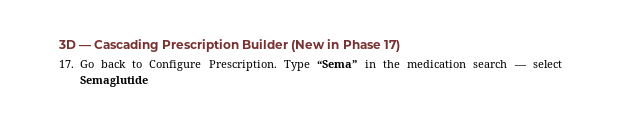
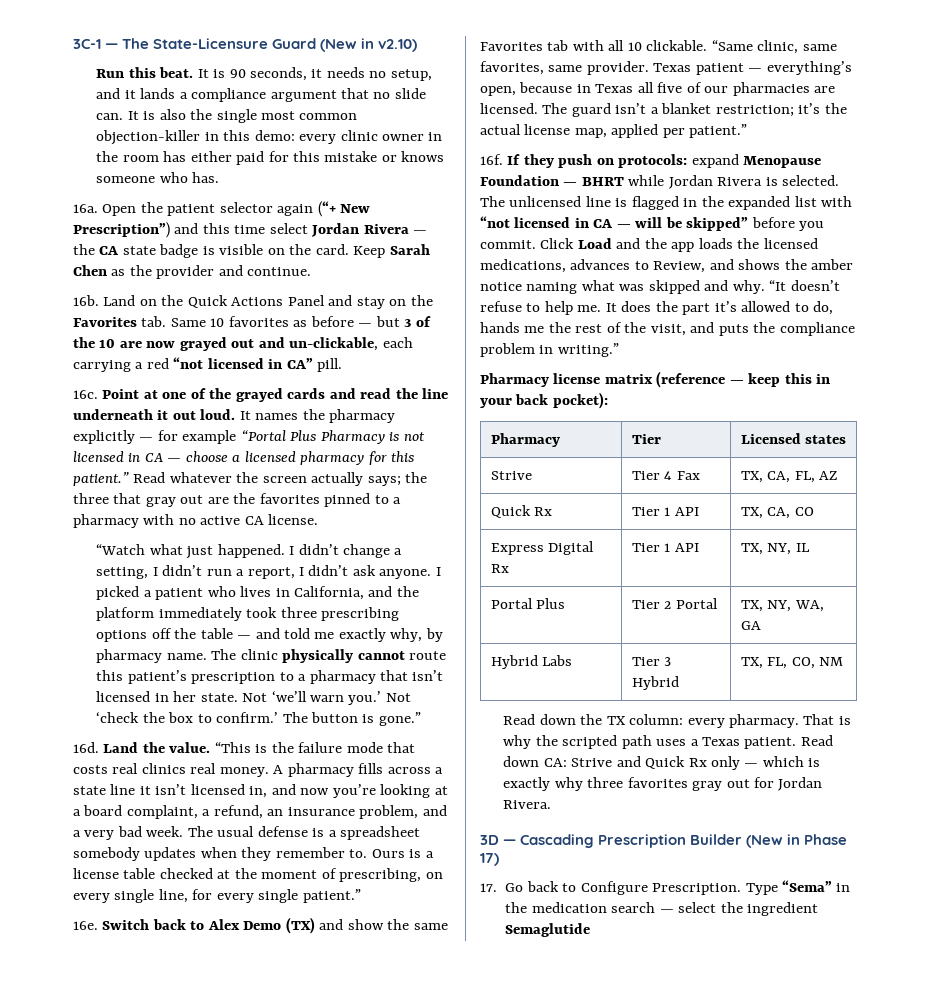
+ 3C-1 — The State-Licensure Guard (New in v2.10)
+ Run this beat. It is 90 seconds, it needs no setup, and it lands a compliance argument that no slide can. It is also the single most common objection-killer in this demo: every clinic owner in the room has either paid for this mistake or knows someone who has.
+ 16a. Open the patient selector again (“+ New Prescription”) and this time select Jordan Rivera — the CA state badge is visible on the card. Keep Sarah Chen as the provider and continue.
+ 16b. Land on the Quick Actions Panel and stay on the Favorites tab. Same 10 favorites as before — but 3 of the 10 are now grayed out and un-clickable, each carrying a red “not licensed in CA” pill.
+ 16c. Point at one of the grayed cards and read the line underneath it out loud. It names the pharmacy explicitly — for example “Portal Plus Pharmacy is not licensed in CA — choose a licensed pharmacy for this patient.” Read whatever the screen actually says; the three that gray out are the favorites pinned to a pharmacy with no active CA license.
+ “Watch what just happened. I didn’t change a setting, I didn’t run a report, I didn’t ask anyone. I picked a patient who lives in California, and the platform immediately took three prescribing options off the table — and told me exactly why, by pharmacy name. The clinic physically cannot route this patient’s prescription to a pharmacy that isn’t licensed in her state. Not ‘we’ll warn you.’ Not ‘check the box to confirm.’ The button is gone.”
+ 16d. Land the value. “This is the failure mode that costs real clinics real money. A pharmacy fills across a state line it isn’t licensed in, and now you’re looking at a board complaint, a refund, an insurance problem, and a very bad week. The usual defense is a spreadsheet somebody updates when they remember to. Ours is a license table checked at the moment of prescribing, on every single line, for every single patient.”
+ 16e. Switch back to Alex Demo (TX) and show the same Favorites tab with all 10 clickable. “Same clinic, same favorites, same provider. Texas patient — everything’s open, because in Texas all five of our pharmacies are licensed. The guard isn’t a blanket restriction; it’s the actual license map, applied per patient.”
+ 16f. If they push on protocols: expand Menopause Foundation — BHRT while Jordan Rivera is selected. The unlicensed line is flagged in the expanded list with “not licensed in CA — will be skipped” before you commit. Click Load and the app loads the licensed medications, advances to Review, and shows the amber notice naming what was skipped and why. “It doesn’t refuse to help me. It does the part it’s allowed to do, hands me the rest of the visit, and puts the compliance problem in writing.”
+ Pharmacy license matrix (reference — keep this in your back pocket):
+ Pharmacy | Tier | Licensed states
+ Strive | Tier 4 Fax | TX, CA, FL, AZ
+ Quick Rx | Tier 1 API | TX, CA, CO
+ Express Digital Rx | Tier 1 API | TX, NY, IL
+ Portal Plus | Tier 2 Portal | TX, NY, WA, GA
+ Hybrid Labs | Tier 3 Hybrid | TX, FL, CO, NM
+ Read down the TX column: every pharmacy. That is why the scripted path uses a Texas patient. Read down CA: Strive and Quick Rx only — which is exactly why three favorites gray out for Jordan Rivera.
- Type “Sema” in the medication search — select Semaglutide
+ Type “Sema” in the medication search — select the ingredient Semaglutide

